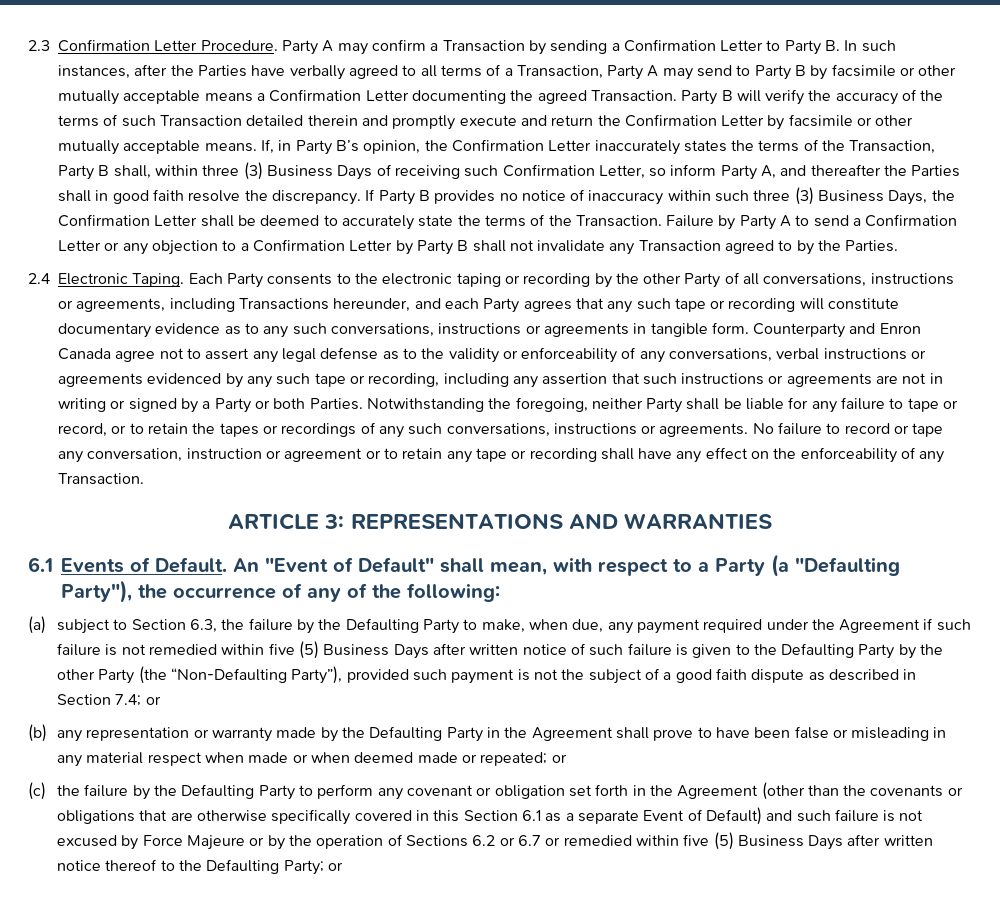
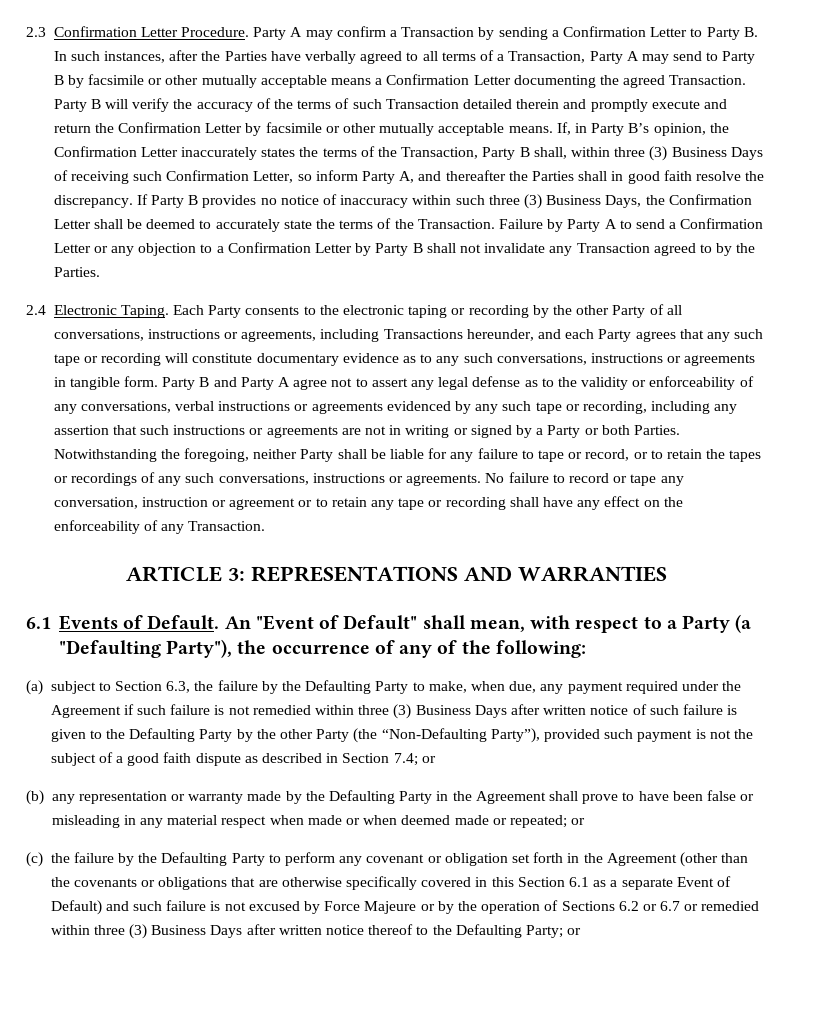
- Counterparty and Enron Canada agree not to assert any legal defense as to the validity or enforceability of any conversations, verbal instructions or agreements evidenced by any such tape or recording, including any assertion that such instructions or agreements are not in writing or signed by a Party or both Parties.
+ Party B and Party A agree not to assert any legal defense as to the validity or enforceability of any conversations, verbal instructions or agreements evidenced by any such tape or recording, including any assertion that such instructions or agreements are not in writing or signed by a Party or both Parties.
- (a) subject to Section 6.3, the failure by the Defaulting Party to make, when due, any payment required under the Agreement if such failure is not remedied within five (5) Business Days after written notice of such failure is given to the Defaulting Party by the other Party (the “Non-Defaulting Party”), provided such payment is not the subject of a good faith dispute as described in Section 7.4;
+ (a) subject to Section 6.3, the failure by the Defaulting Party to make, when due, any payment required under the Agreement if such failure is not remedied within three (3) Business Days after written notice of such failure is given to the Defaulting Party by the other Party (the “Non-Defaulting Party”), provided such payment is not the subject of a good faith dispute as described in Section 7.4;
- (c) the failure by the Defaulting Party to perform any covenant or obligation set forth in the Agreement (other than the covenants or obligations that are otherwise specifically covered in this Section 6.1 as a separate Event of Default) and such failure is not excused by Force Majeure or by the operation of Sections 6.2 or 6.7 or remedied within five (5) Business Days after written notice thereof to the Defaulting Party;
+ (c) the failure by the Defaulting Party to perform any covenant or obligation set forth in the Agreement (other than the covenants or obligations that are otherwise specifically covered in this Section 6.1 as a separate Event of Default) and such failure is not excused by Force Majeure or by the operation of Sections 6.2 or 6.7 or remedied within three (3) Business Days after written notice thereof to the Defaulting Party;

